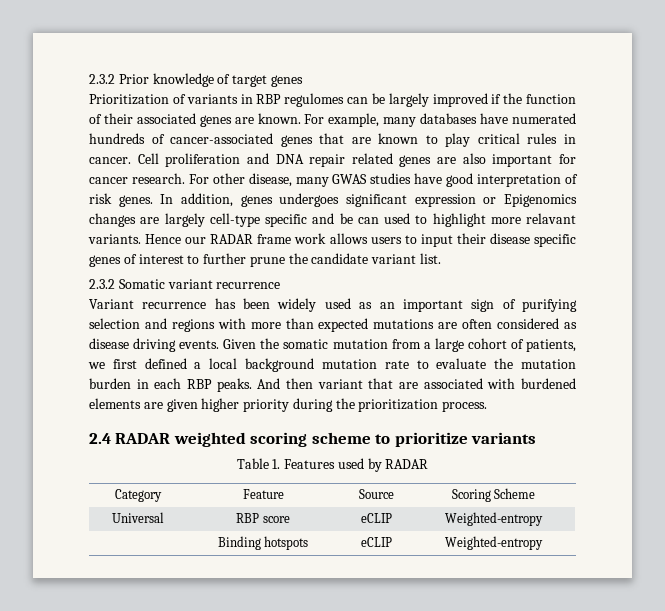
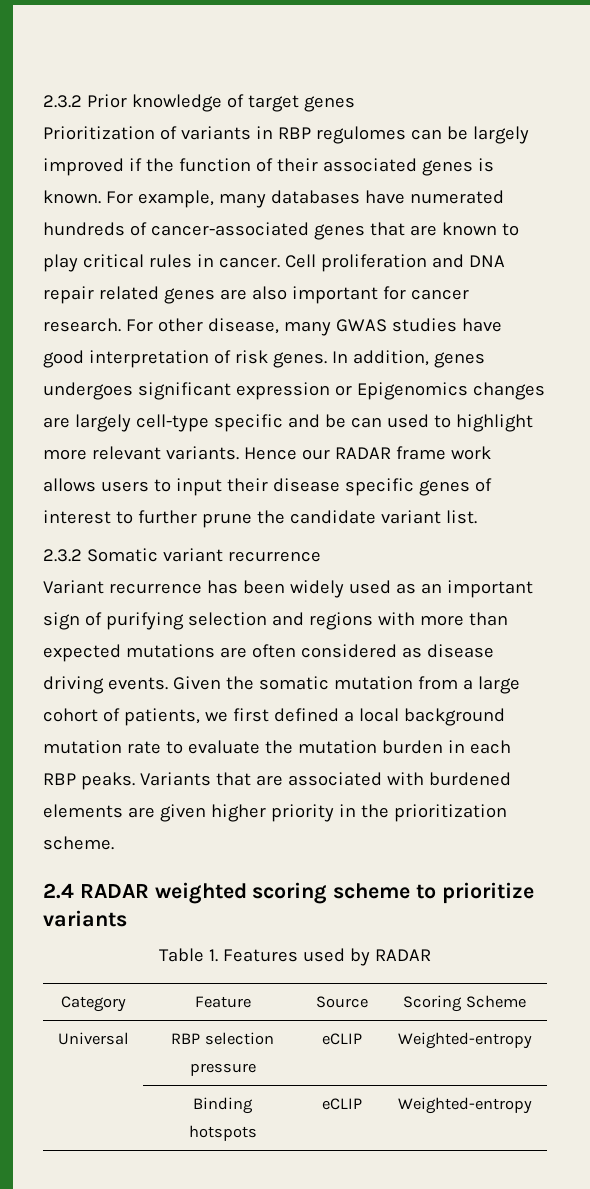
- Prioritization of variants in RBP regulomes can be largely improved if the function of their associated genes are known.
+ Prioritization of variants in RBP regulomes can be largely improved if the function of their associated genes is known.
- In addition, genes undergoes significant expression or Epigenomics changes are largely cell-type specific and be can used to highlight more relavant variants.
+ In addition, genes undergoes significant expression or Epigenomics changes are largely cell-type specific and be can used to highlight more relevant variants.
- And then variant that are associated with burdened elements are given higher priority during the prioritization process.
+ Variants that are associated with burdened elements are given higher priority in the prioritization scheme.
- Universal | RBP score | eCLIP | Weighted-entropy
+ Universal | RBP selection pressure | eCLIP | Weighted-entropy

